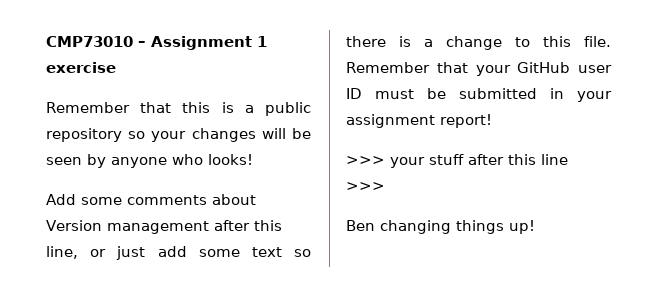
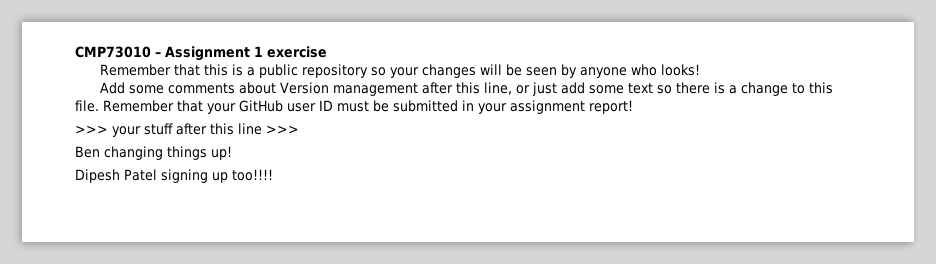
+ Dipesh Patel signing up too!!!!

